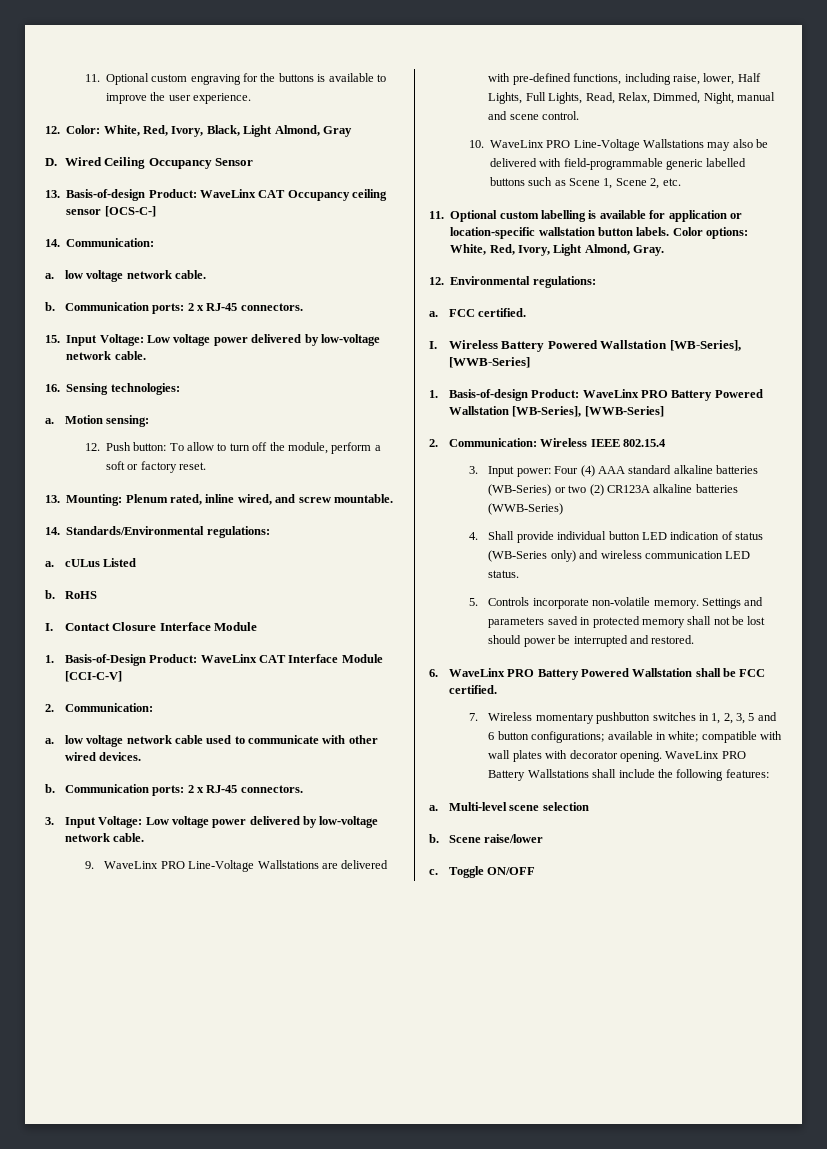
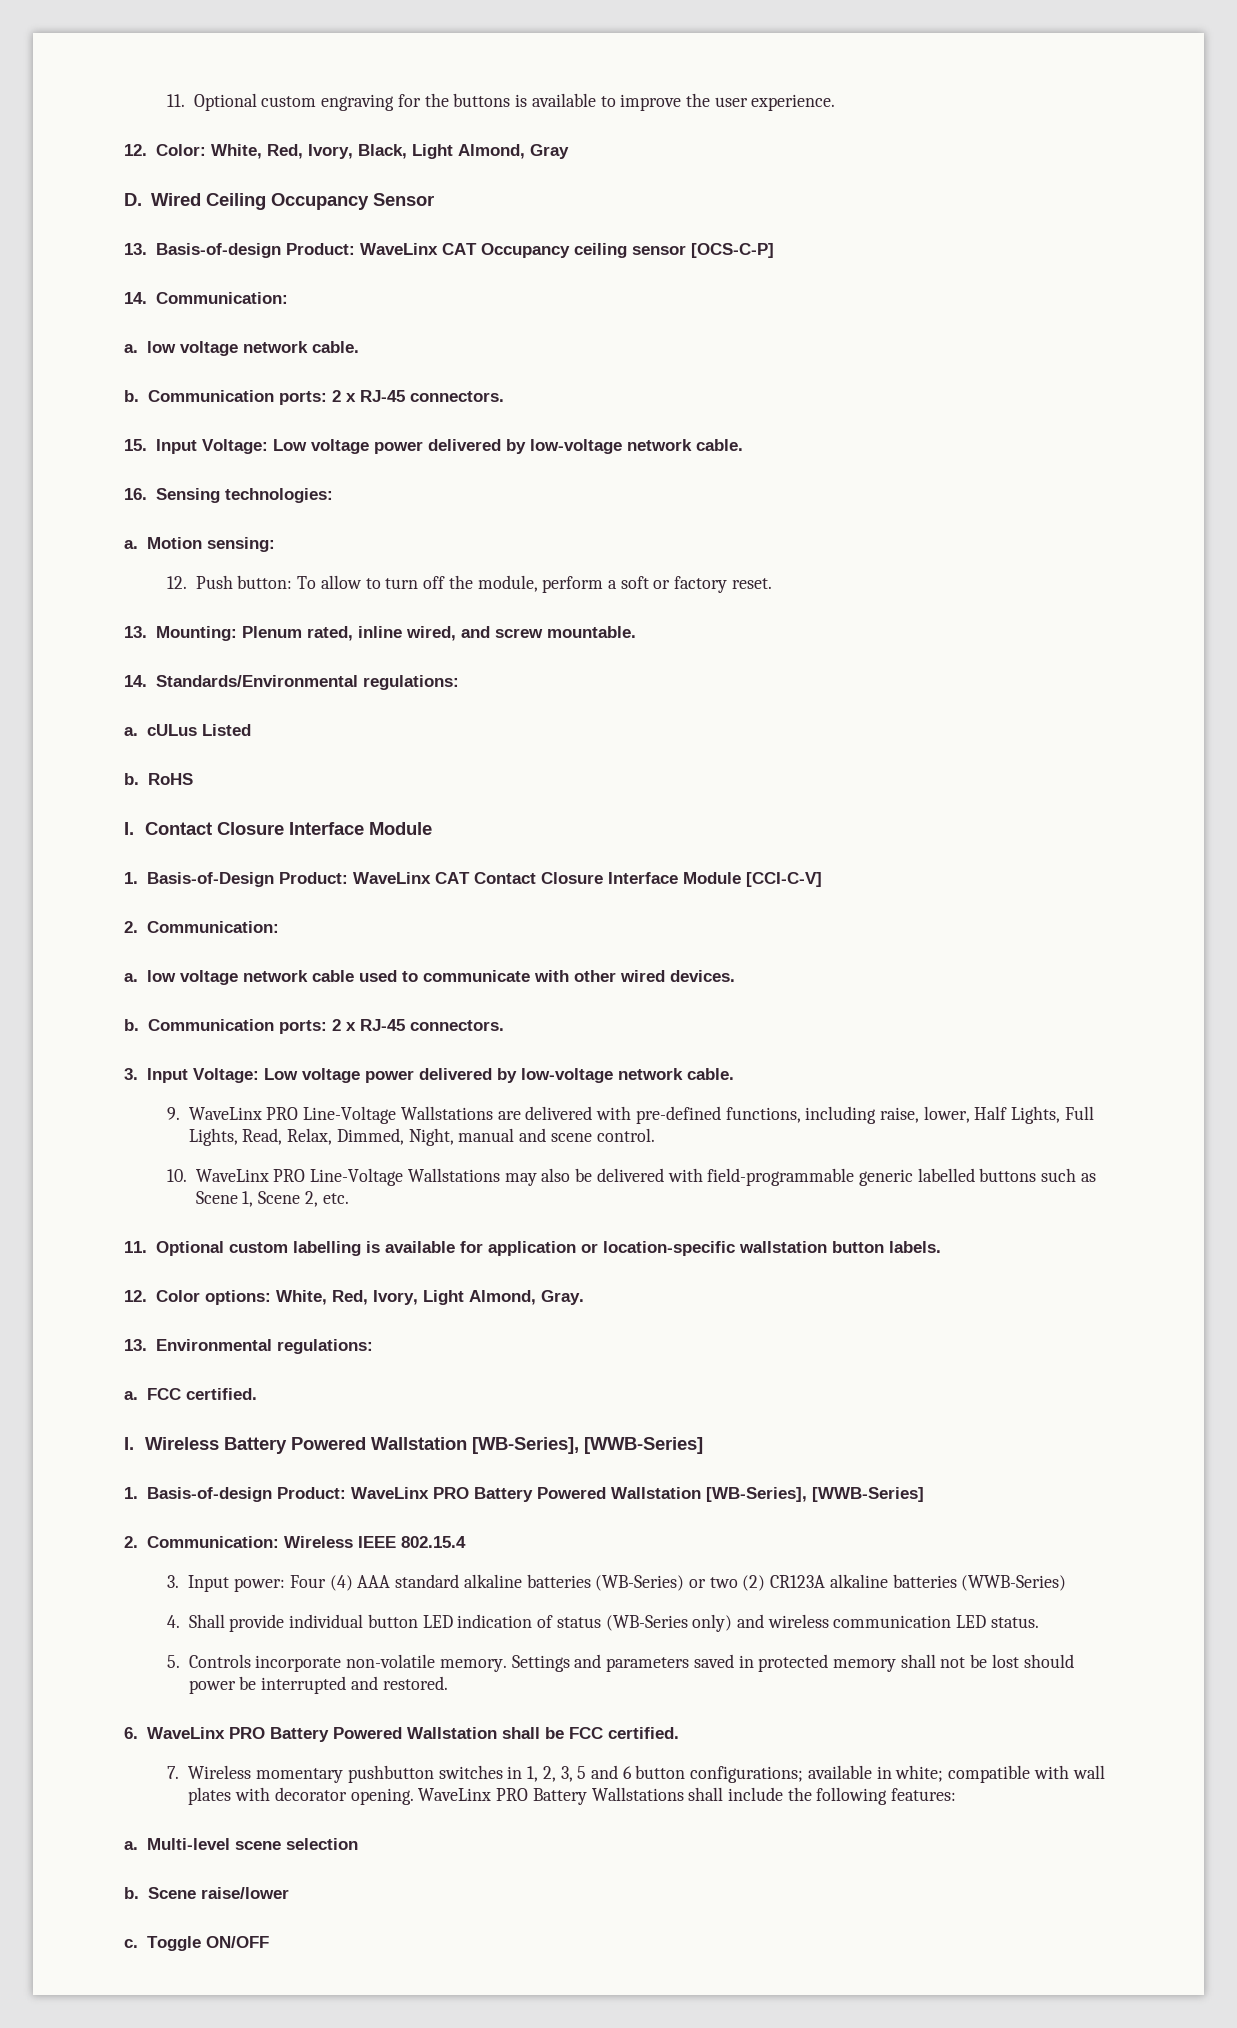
- 13. Basis-of-design Product: WaveLinx CAT Occupancy ceiling sensor [OCS-C-]
+ 13. Basis-of-design Product: WaveLinx CAT Occupancy ceiling sensor [OCS-C-P]
- 1. Basis-of-Design Product: WaveLinx CAT Interface Module [CCI-C-V]
+ 1. Basis-of-Design Product: WaveLinx CAT Contact Closure Interface Module [CCI-C-V]
- 11. Optional custom labelling is available for application or location-specific wallstation button labels. Color options: White, Red, Ivory, Light Almond, Gray.
+ 11. Optional custom labelling is available for application or location-specific wallstation button labels.
+ 12. Color options: White, Red, Ivory, Light Almond, Gray.
- 12. Environmental regulations:
+ 13. Environmental regulations:

